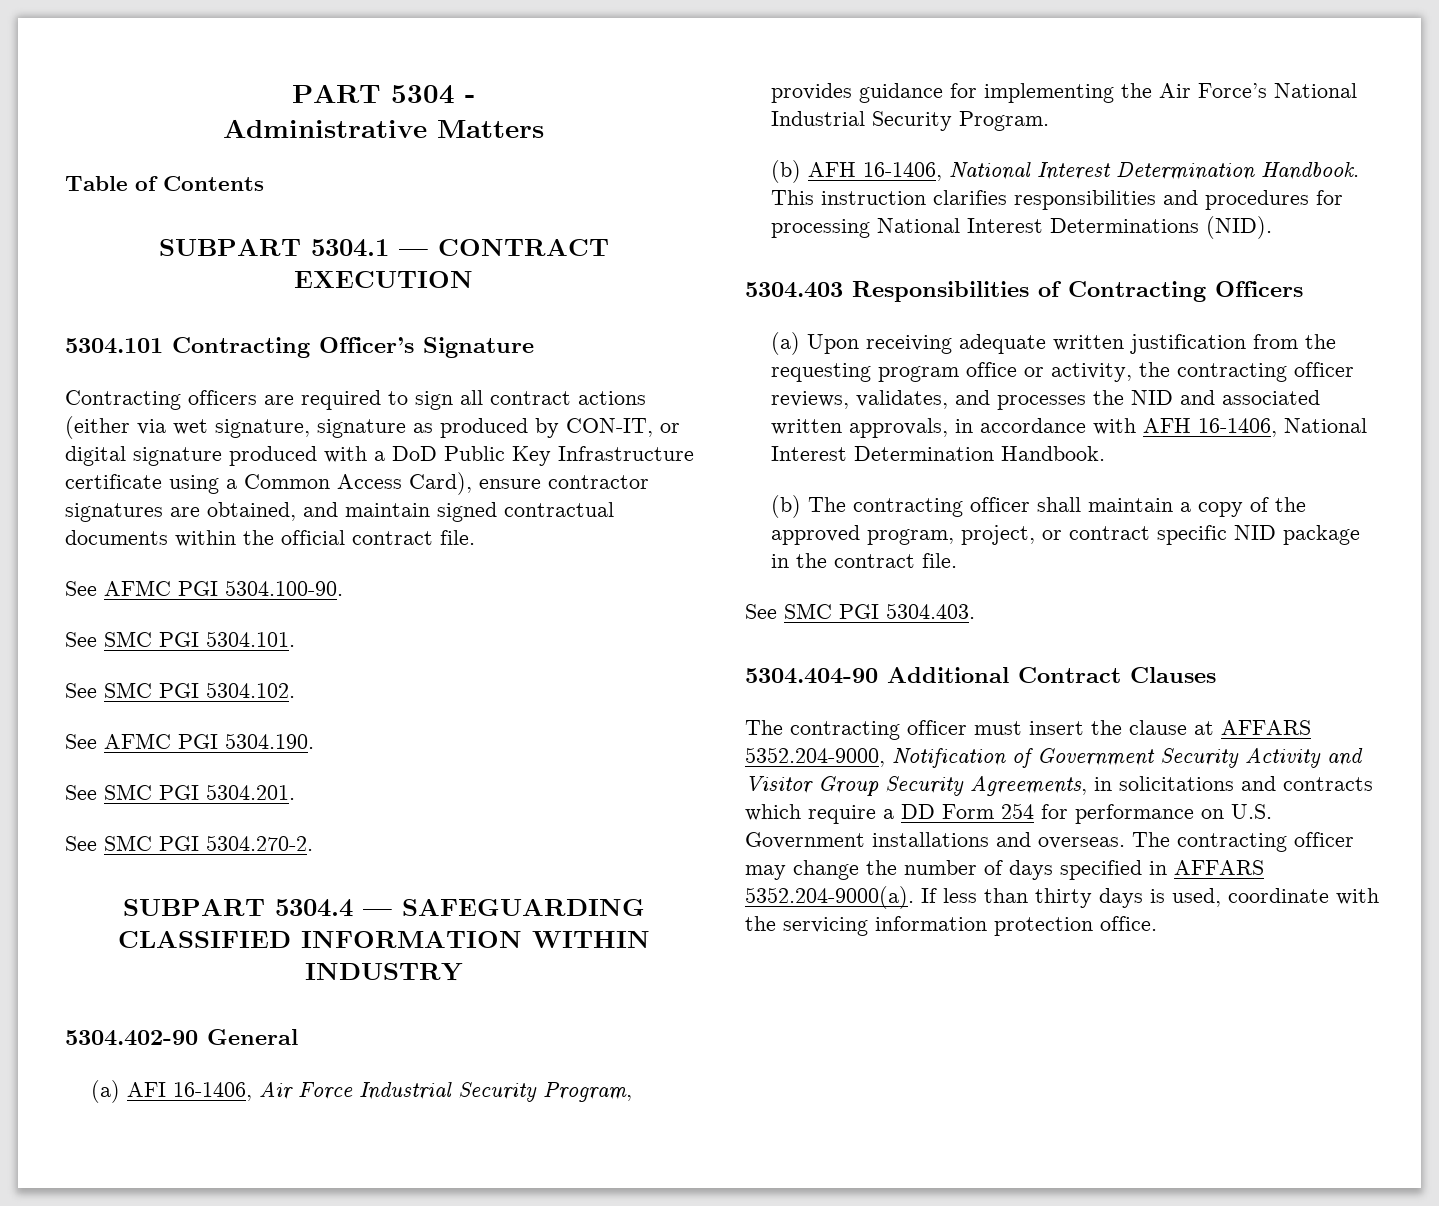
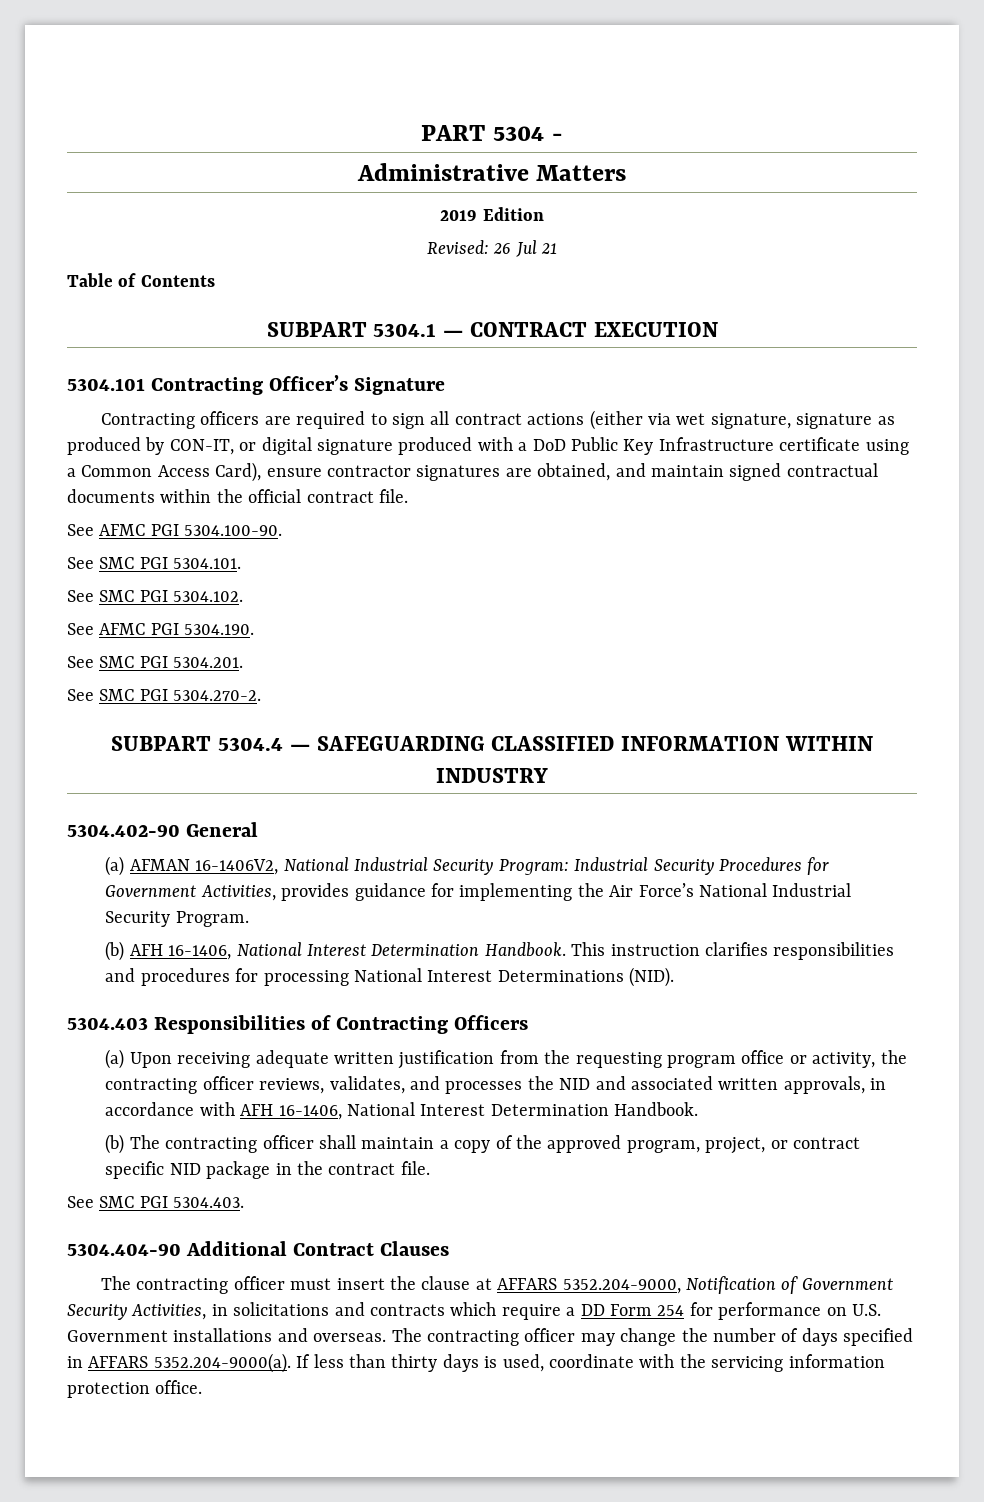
+ 2019 Edition
+ Revised: 26 Jul 21
- (a) AFI 16-1406, Air Force Industrial Security Program, provides guidance for implementing the Air Force’s National Industrial Security Program.
+ (a) AFMAN 16-1406V2, National Industrial Security Program: Industrial Security Procedures for Government Activities, provides guidance for implementing the Air Force’s National Industrial Security Program.
- The contracting officer must insert the clause at AFFARS 5352.204-9000, Notification of Government Security Activity and Visitor Group Security Agreements, in solicitations and contracts which require a DD Form 254 for performance on U.S. Government installations and overseas.
+ The contracting officer must insert the clause at AFFARS 5352.204-9000, Notification of Government Security Activities, in solicitations and contracts which require a DD Form 254 for performance on U.S. Government installations and overseas.

